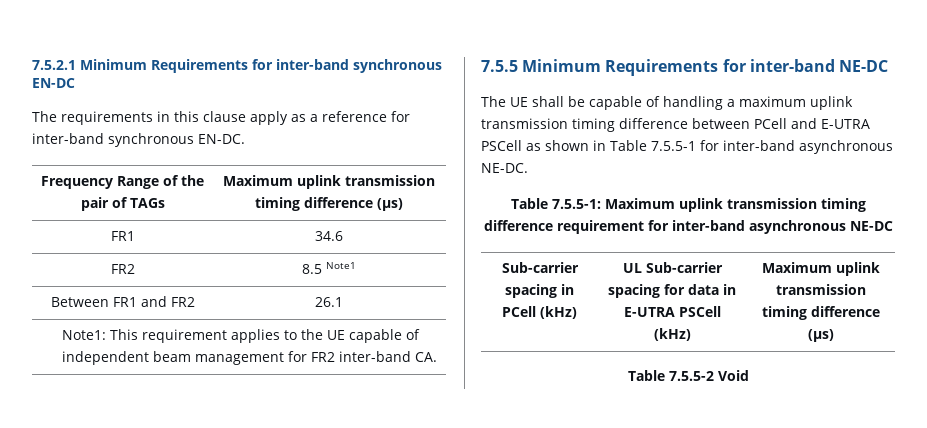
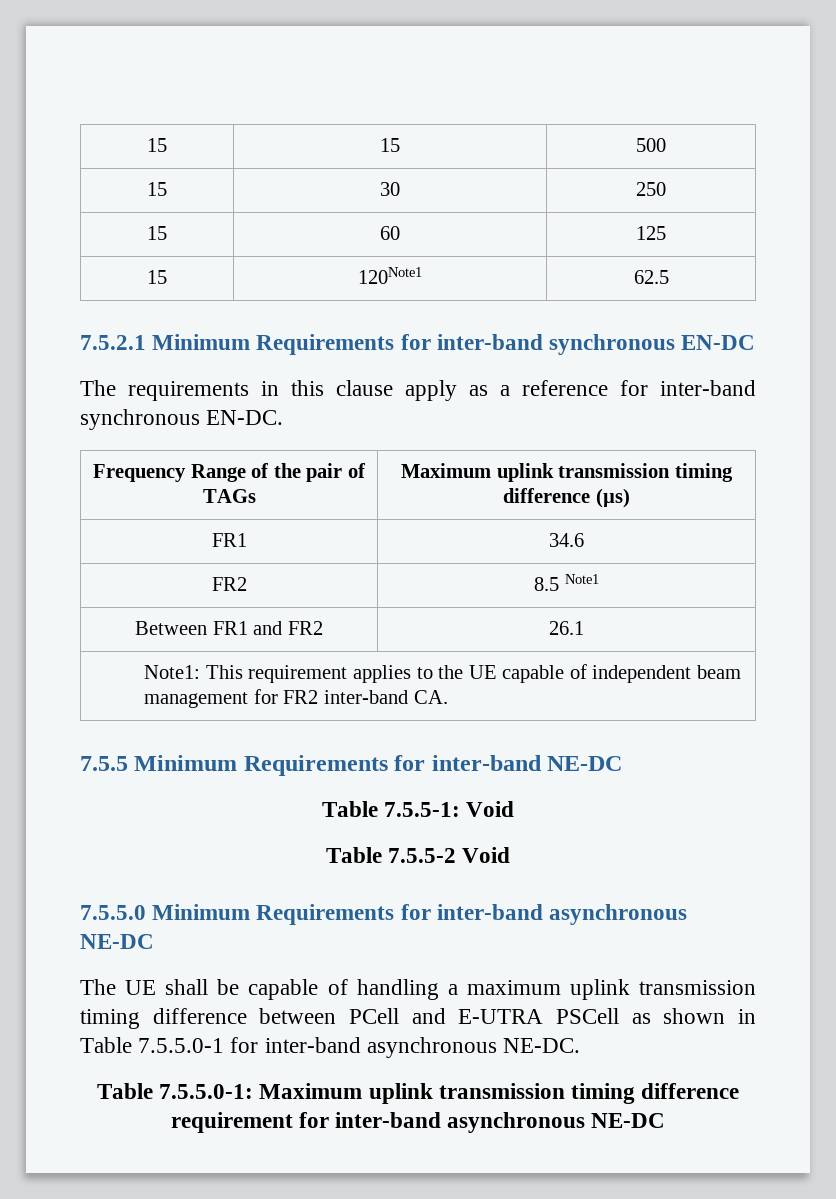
+ 15 | 15 | 500
+ 15 | 30 | 250
+ 15 | 60 | 125
+ 15 | 120Note1 | 62.5
+ Table 7.5.5-1: Void
+ Table 7.5.5-2 Void
+ 7.5.5.0 Minimum Requirements for inter-band asynchronous NE-DC
- The UE shall be capable of handling a maximum uplink transmission timing difference between PCell and E-UTRA PSCell as shown in Table 7.5.5-1 for inter-band asynchronous NE-DC.
+ The UE shall be capable of handling a maximum uplink transmission timing difference between PCell and E-UTRA PSCell as shown in Table 7.5.5.0-1 for inter-band asynchronous NE-DC.
- Table 7.5.5-1: Maximum uplink transmission timing difference requirement for inter-band asynchronous NE-DC
+ Table 7.5.5.0-1: Maximum uplink transmission timing difference requirement for inter-band asynchronous NE-DC
- Sub-carrier spacing in PCell (kHz) | UL Sub-carrier spacing for data in E-UTRA PSCell (kHz) | Maximum uplink transmission timing difference (µs)
- Table 7.5.5-2 Void

